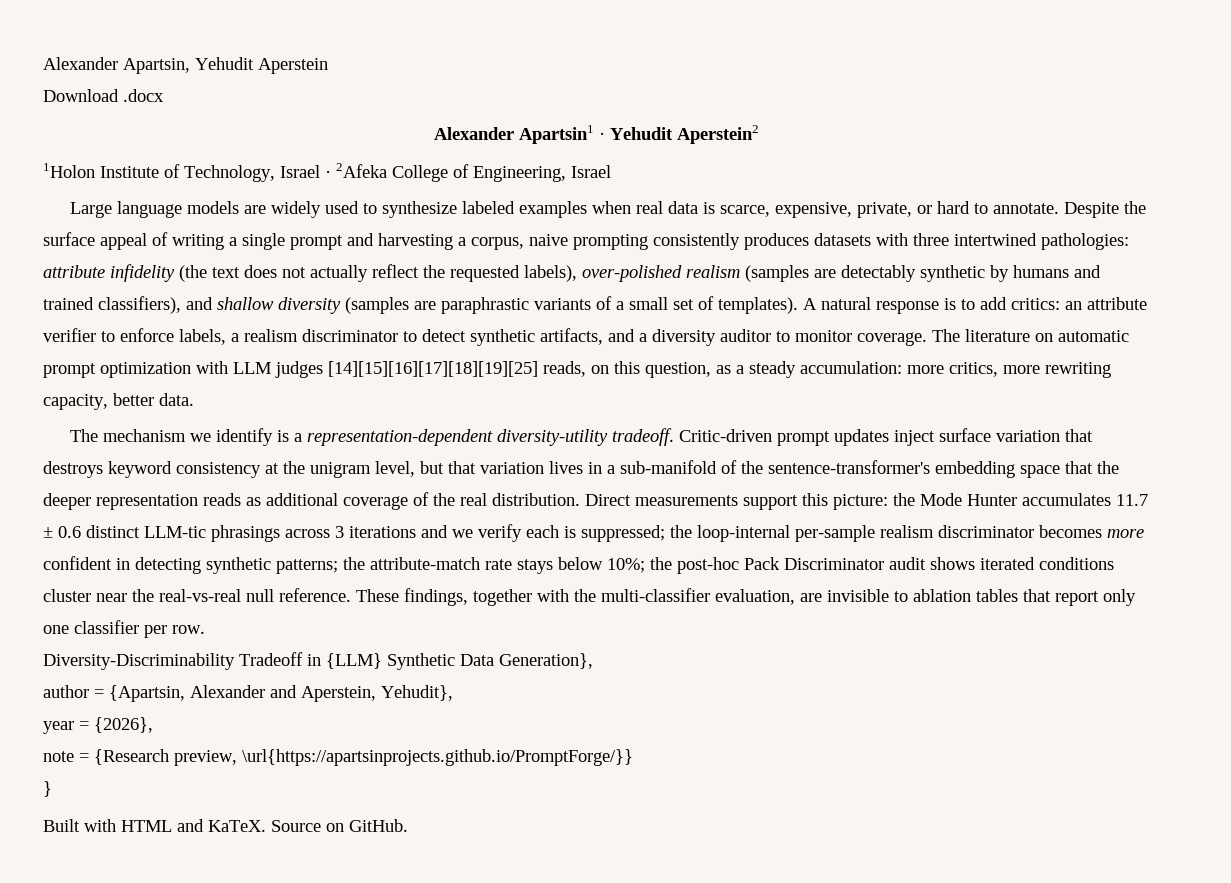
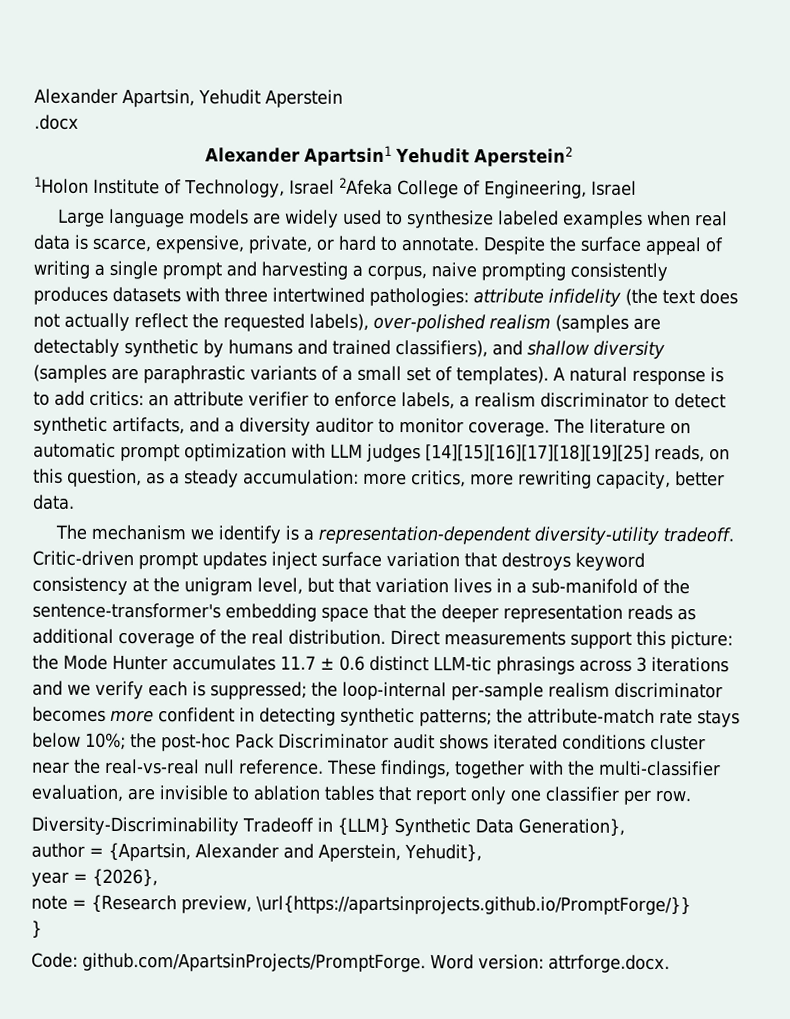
- Download .docx
+ .docx
- Alexander Apartsin1 · Yehudit Aperstein2
+ Alexander Apartsin1 Yehudit Aperstein2
- 1Holon Institute of Technology, Israel · 2Afeka College of Engineering, Israel
+ 1Holon Institute of Technology, Israel 2Afeka College of Engineering, Israel
- Built with HTML and KaTeX. Source on GitHub.
+ Code: github.com/ApartsinProjects/PromptForge. Word version: attrforge.docx.

